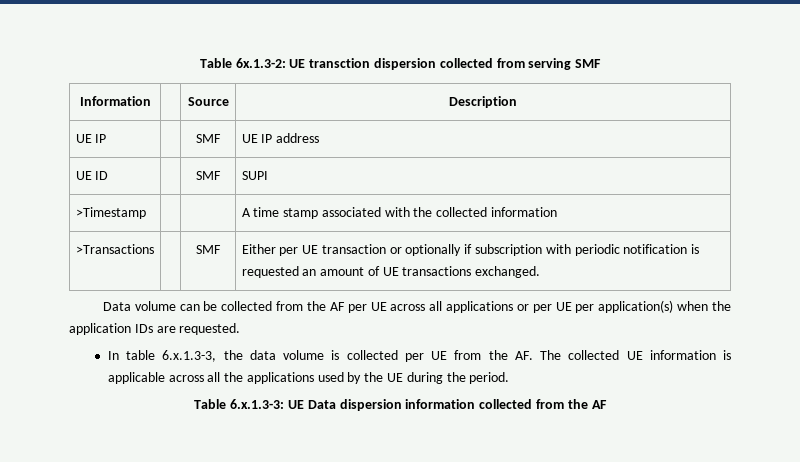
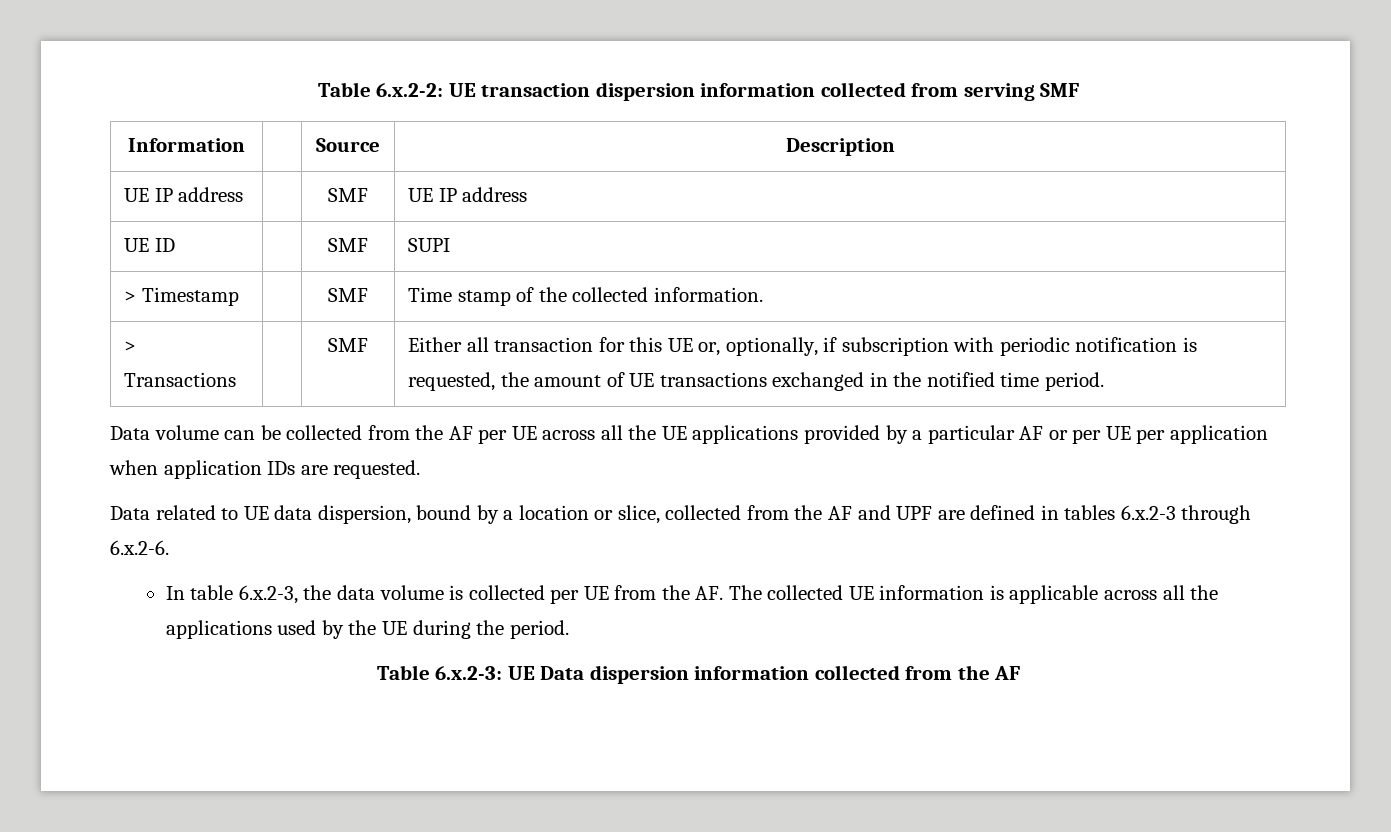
- Table 6x.1.3-2: UE transction dispersion collected from serving SMF
+ Table 6.x.2-2: UE transaction dispersion information collected from serving SMF
- UE IP | | SMF | UE IP address
+ UE IP address | | SMF | UE IP address
- >Timestamp | | | A time stamp associated with the collected information
- >Transactions | | SMF | Either per UE transaction or optionally if subscription with periodic notification is requested an amount of UE transactions exchanged.
+ > Timestamp | | SMF | Time stamp of the collected information.
+ > Transactions | | SMF | Either all transaction for this UE or, optionally, if subscription with periodic notification is requested, the amount of UE transactions exchanged in the notified time period.
- Data volume can be collected from the AF per UE across all applications or per UE per application(s) when the application IDs are requested.
+ Data volume can be collected from the AF per UE across all the UE applications provided by a particular AF or per UE per application when application IDs are requested.
+ Data related to UE data dispersion, bound by a location or slice, collected from the AF and UPF are defined in tables 6.x.2-3 through 6.x.2-6.
- In table 6.x.1.3-3, the data volume is collected per UE from the AF. The collected UE information is applicable across all the applications used by the UE during the period.
+ In table 6.x.2-3, the data volume is collected per UE from the AF. The collected UE information is applicable across all the applications used by the UE during the period.
- Table 6.x.1.3-3: UE Data dispersion information collected from the AF
+ Table 6.x.2-3: UE Data dispersion information collected from the AF

